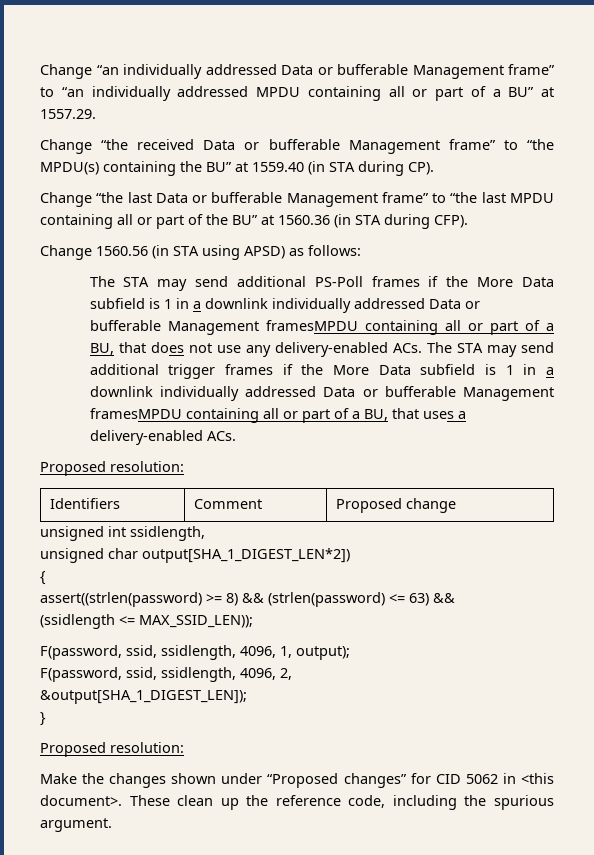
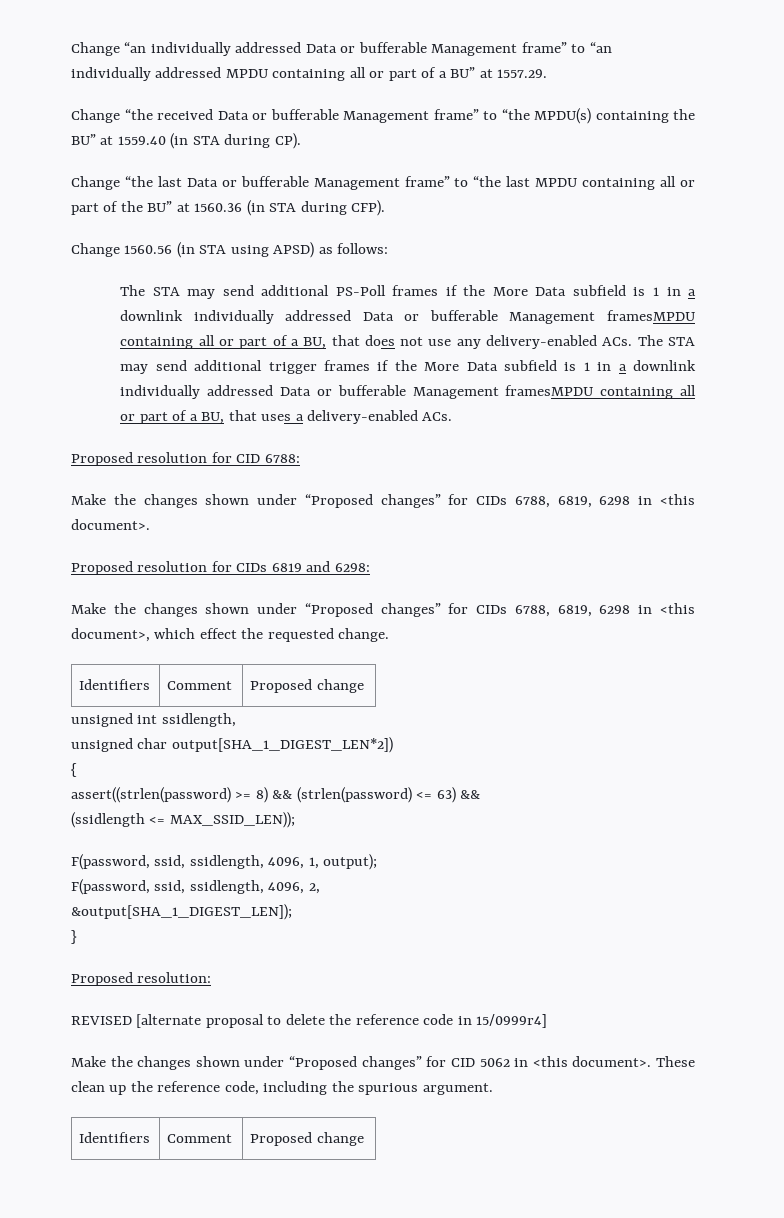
  The STA may send additional PS-Poll frames if the More Data subfield is 1 in a downlink individually addressed Data or bufferable Management framesMPDU containing all or part of a BU, that does not use any delivery-enabled ACs. The STA may send additional trigger frames if the More Data subfield is 1 in a downlink individually addressed Data or bufferable Management framesMPDU containing all or part of a BU, that uses a delivery-enabled ACs.
- Proposed resolution:
+ Proposed resolution for CID 6788:
+ Make the changes shown under “Proposed changes” for CIDs 6788, 6819, 6298 in <this document>.
+ Proposed resolution for CIDs 6819 and 6298:
+ Make the changes shown under “Proposed changes” for CIDs 6788, 6819, 6298 in <this document>, which effect the requested change.
+ REVISED [alternate proposal to delete the reference code in 15/0999r4]
  These clean up the reference code, including the spurious argument.
+ Identifiers | Comment | Proposed change

